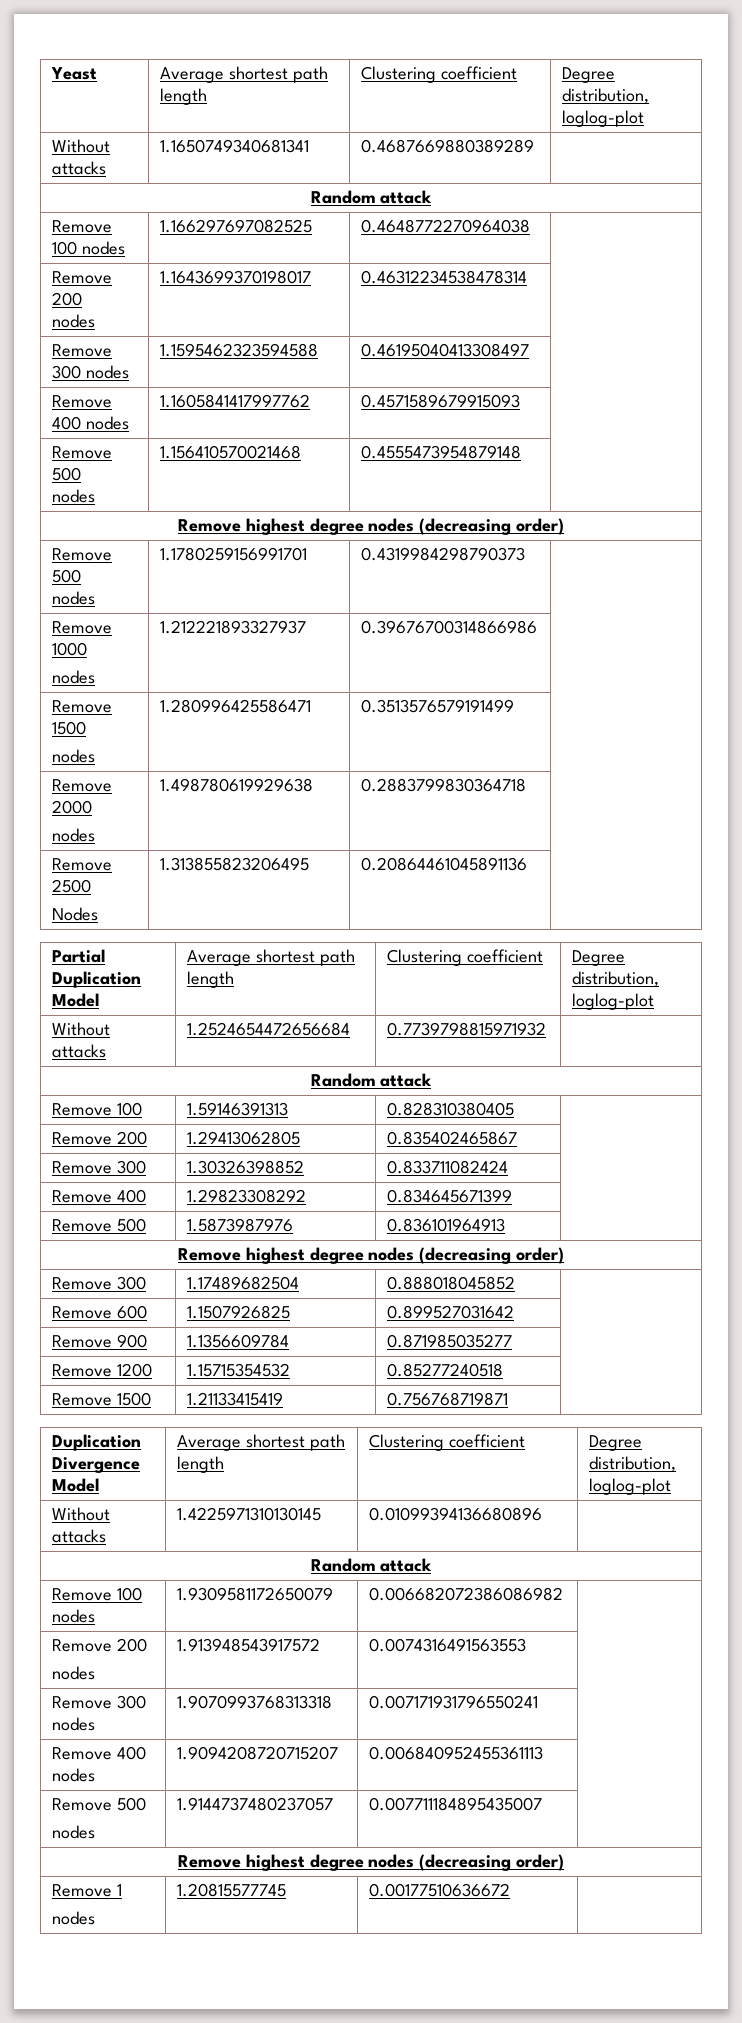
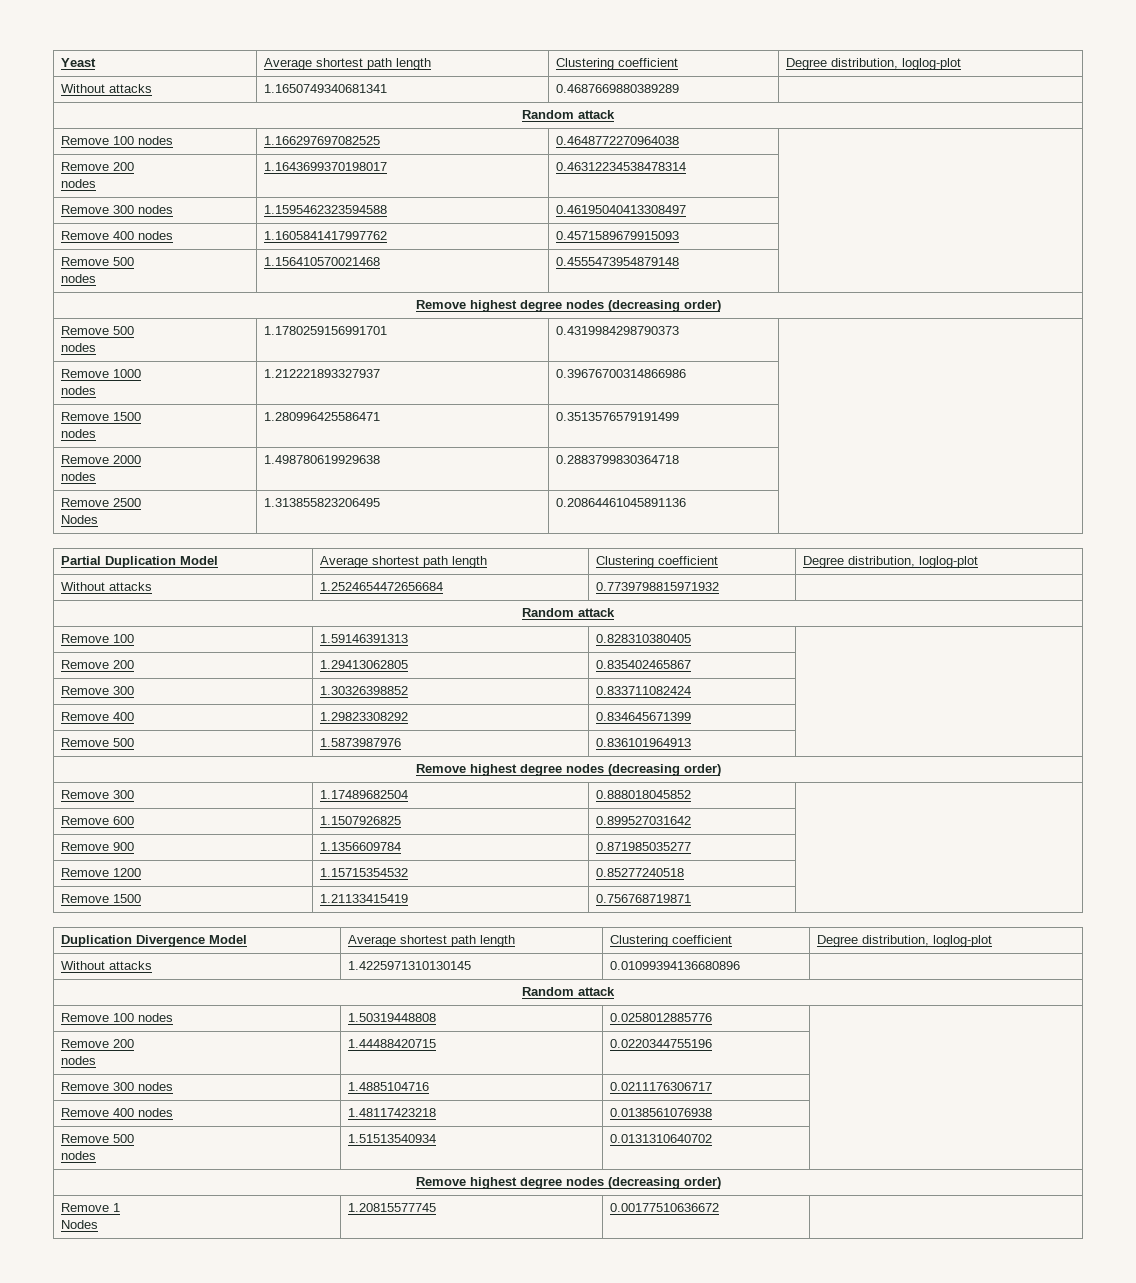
- Remove 100 nodes | 1.9309581172650079 | 0.006682072386086982 |
+ Remove 100 nodes | 1.50319448808 | 0.0258012885776 |
  Remove 200
- nodes | 1.913948543917572 | 0.0074316491563553 |
- Remove 300 nodes | 1.9070993768313318 | 0.007171931796550241 |
- Remove 400 nodes | 1.9094208720715207 | 0.006840952455361113 |
+ nodes | 1.44488420715 | 0.0220344755196 |
+ Remove 300 nodes | 1.4885104716 | 0.0211176306717 |
+ Remove 400 nodes | 1.48117423218 | 0.0138561076938 |
  Remove 500
- nodes | 1.9144737480237057 | 0.007711184895435007 |
+ nodes | 1.51513540934 | 0.0131310640702 |
  Remove 1
- nodes | 1.20815577745 | 0.00177510636672 |
+ Nodes | 1.20815577745 | 0.00177510636672 |

